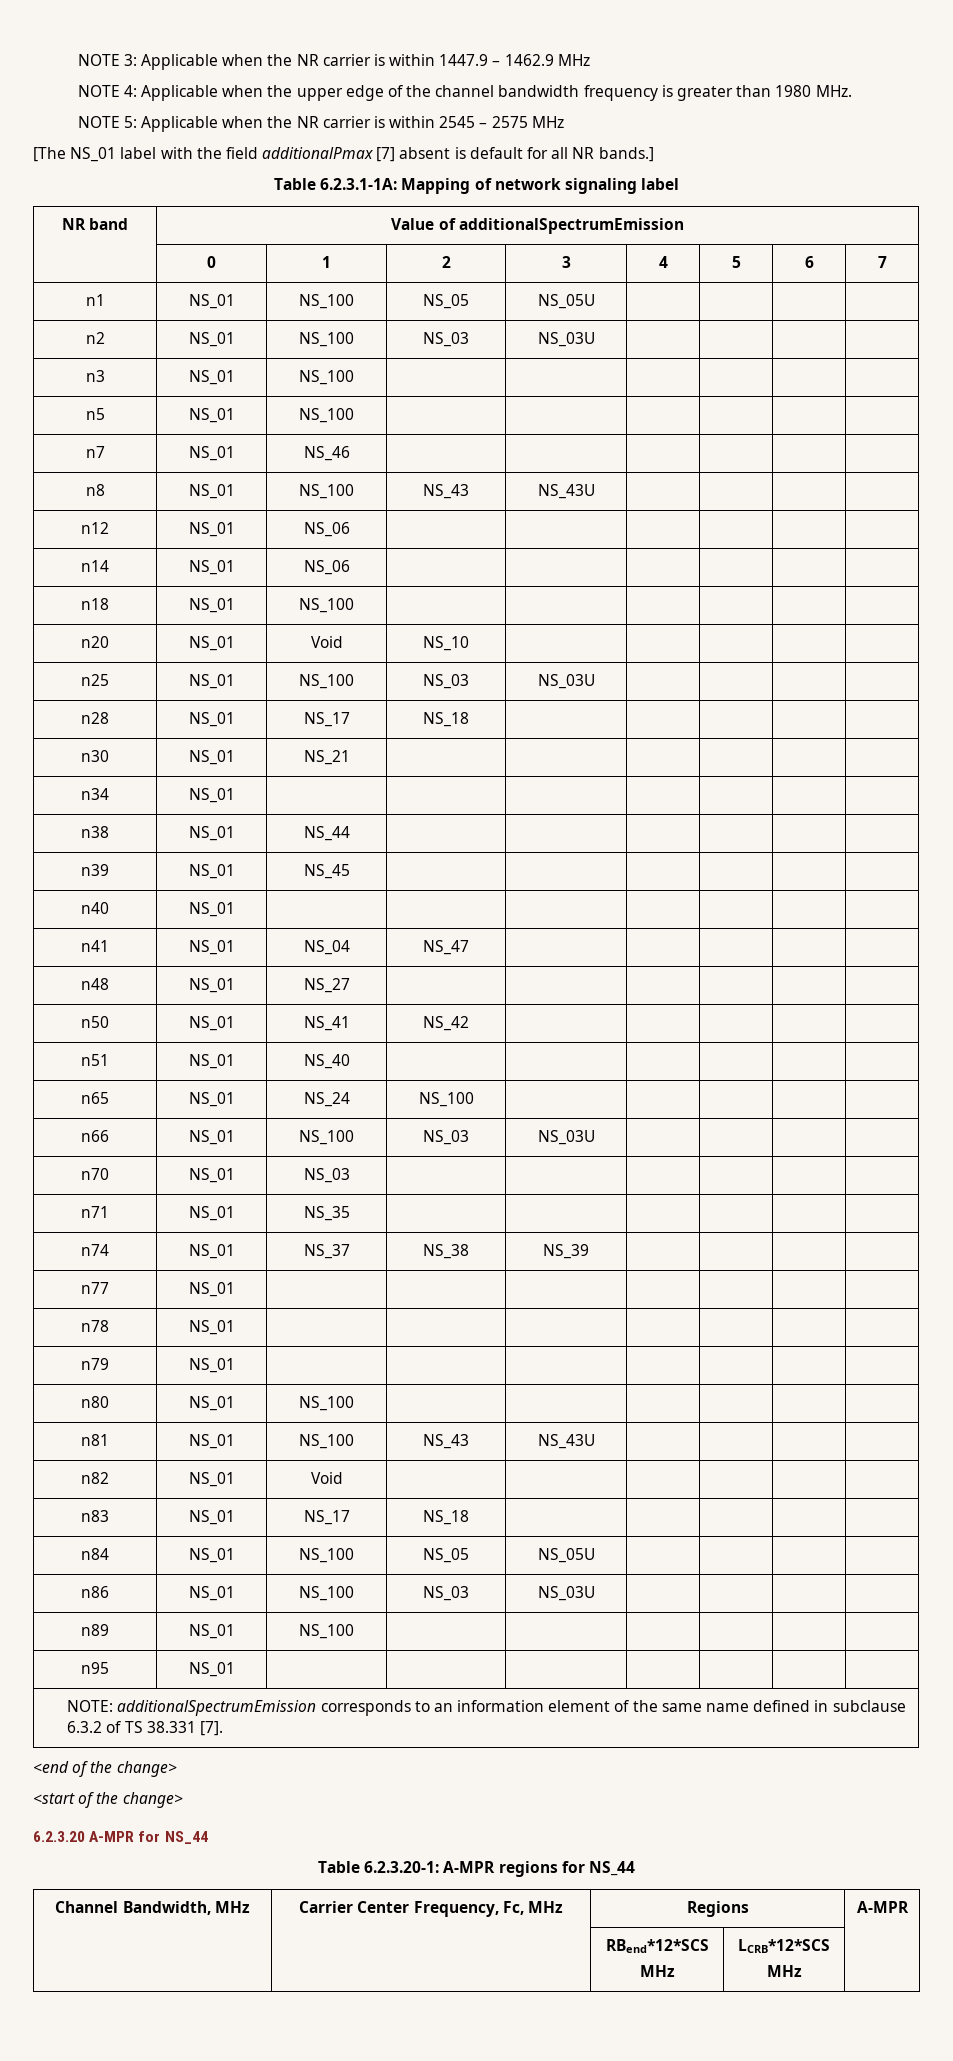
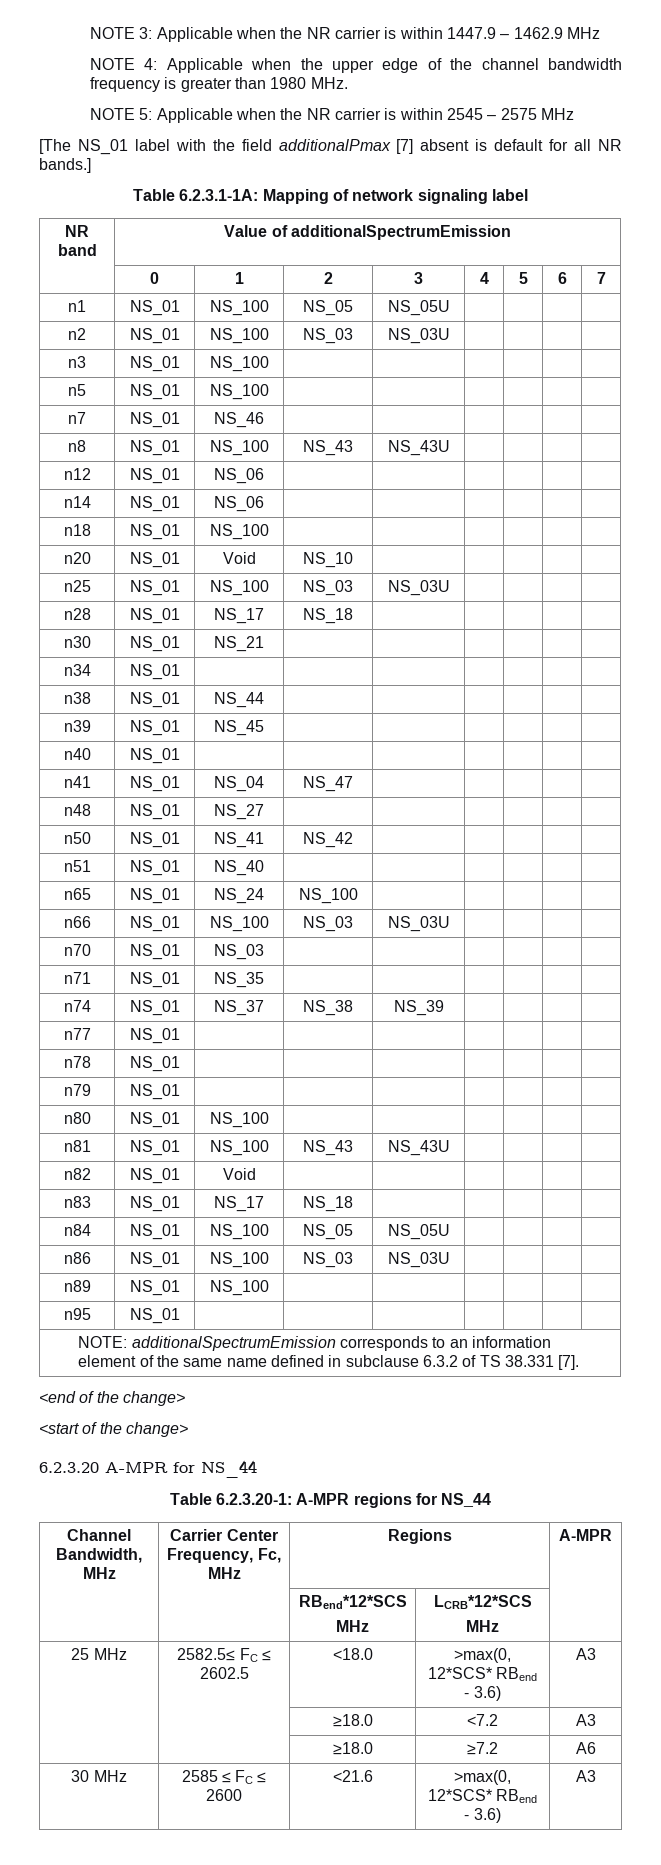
+ 25 MHz | 2582.5≤ FC ≤ 2602.5 | <18.0 | >max(0, 12*SCS* RBend - 3.6) | A3
+ | | ≥18.0 | <7.2 | A3
+ | | ≥18.0 | ≥7.2 | A6
+ 30 MHz | 2585 ≤ FC ≤ 2600 | <21.6 | >max(0, 12*SCS* RBend - 3.6) | A3

